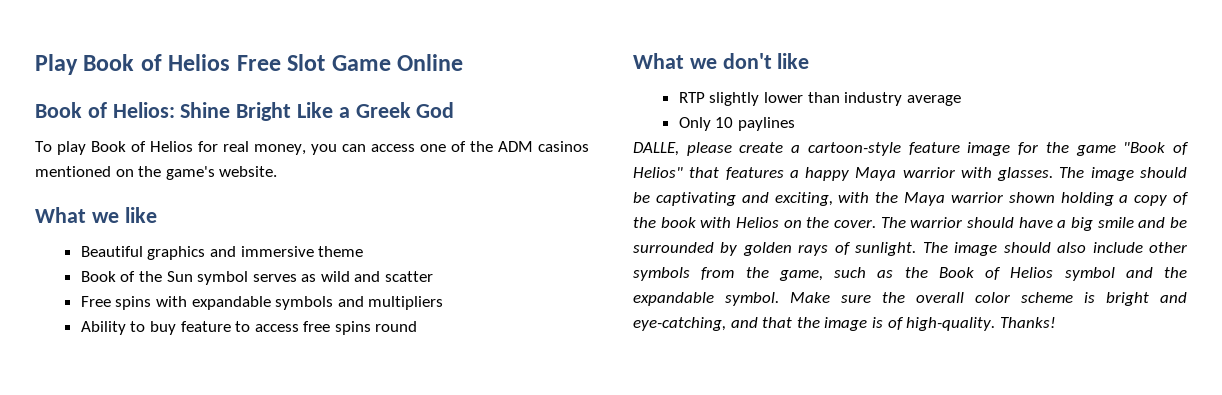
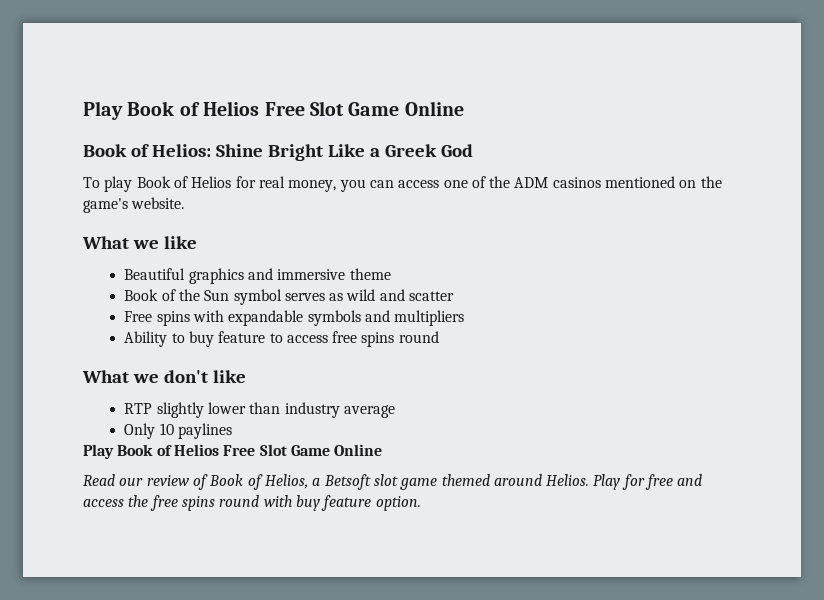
  Only 10 paylines
- DALLE, please create a cartoon-style feature image for the game "Book of Helios" that features a happy Maya warrior with glasses. The image should be captivating and exciting, with the Maya warrior shown holding a copy of the book with Helios on the cover. The warrior should have a big smile and be surrounded by golden rays of sunlight. The image should also include other symbols from the game, such as the Book of Helios symbol and the expandable symbol. Make sure the overall color scheme is bright and eye-catching, and that the image is of high-quality. Thanks!
+ Play Book of Helios Free Slot Game Online
+ Read our review of Book of Helios, a Betsoft slot game themed around Helios. Play for free and access the free spins round with buy feature option.

